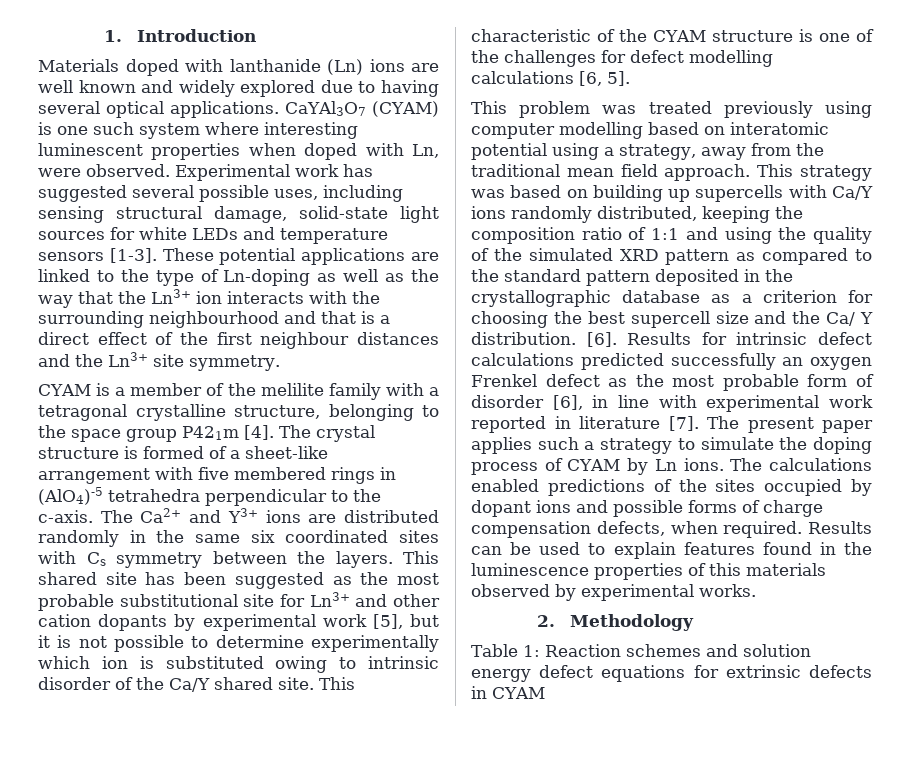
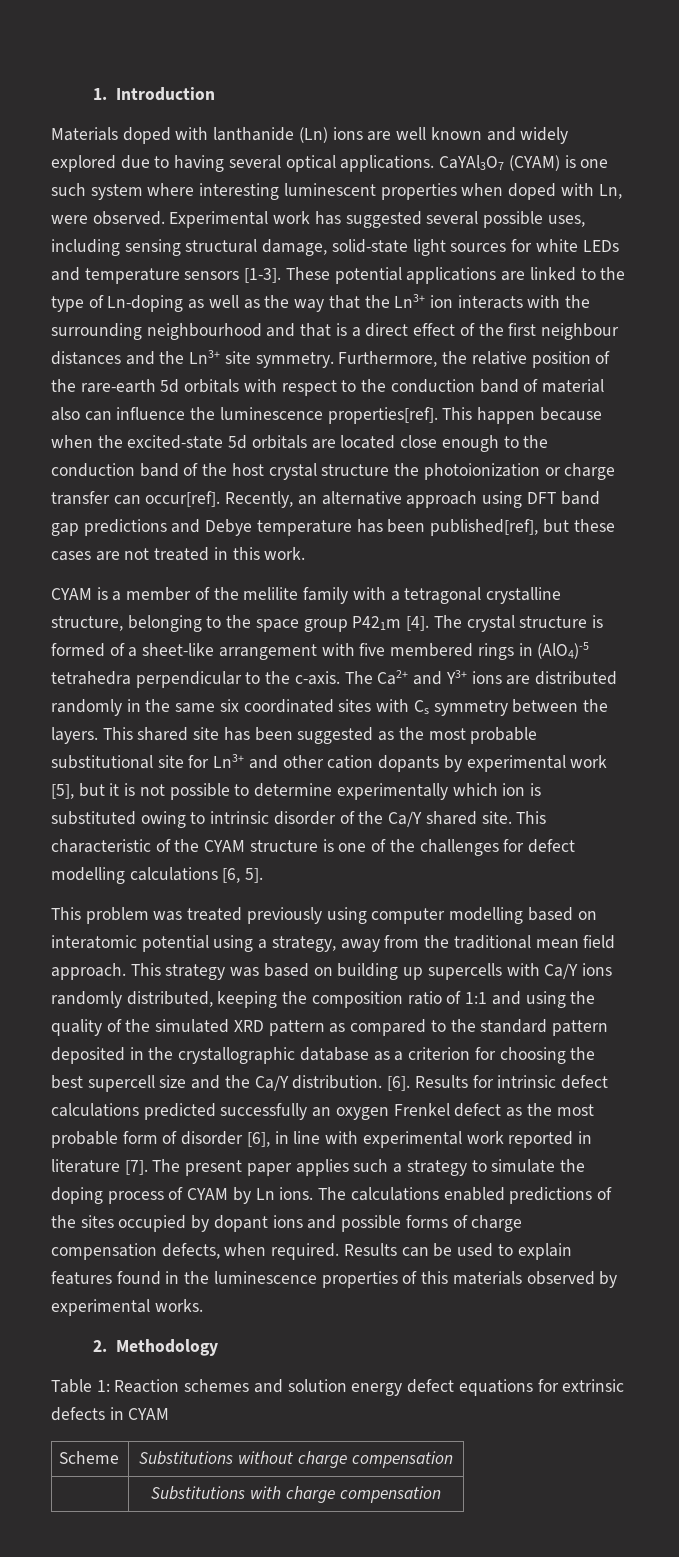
+ Furthermore, the relative position of the rare-earth 5d orbitals with respect to the conduction band of material also can influence the luminescence properties[ref]. This happen because when the excited-state 5d orbitals are located close enough to the conduction band of the host crystal structure the photoionization or charge transfer can occur[ref]. Recently, an alternative approach using DFT band gap predictions and Debye temperature has been published[ref], but these cases are not treated in this work.
- This strategy was based on building up supercells with Ca/Y ions randomly distributed, keeping the composition ratio of 1:1 and using the quality of the simulated XRD pattern as compared to the standard pattern deposited in the crystallographic database as a criterion for choosing the best supercell size and the Ca/ Y distribution.
+ This strategy was based on building up supercells with Ca/Y ions randomly distributed, keeping the composition ratio of 1:1 and using the quality of the simulated XRD pattern as compared to the standard pattern deposited in the crystallographic database as a criterion for choosing the best supercell size and the Ca/Y distribution.
+ Scheme | Substitutions without charge compensation
+ | Substitutions with charge compensation

